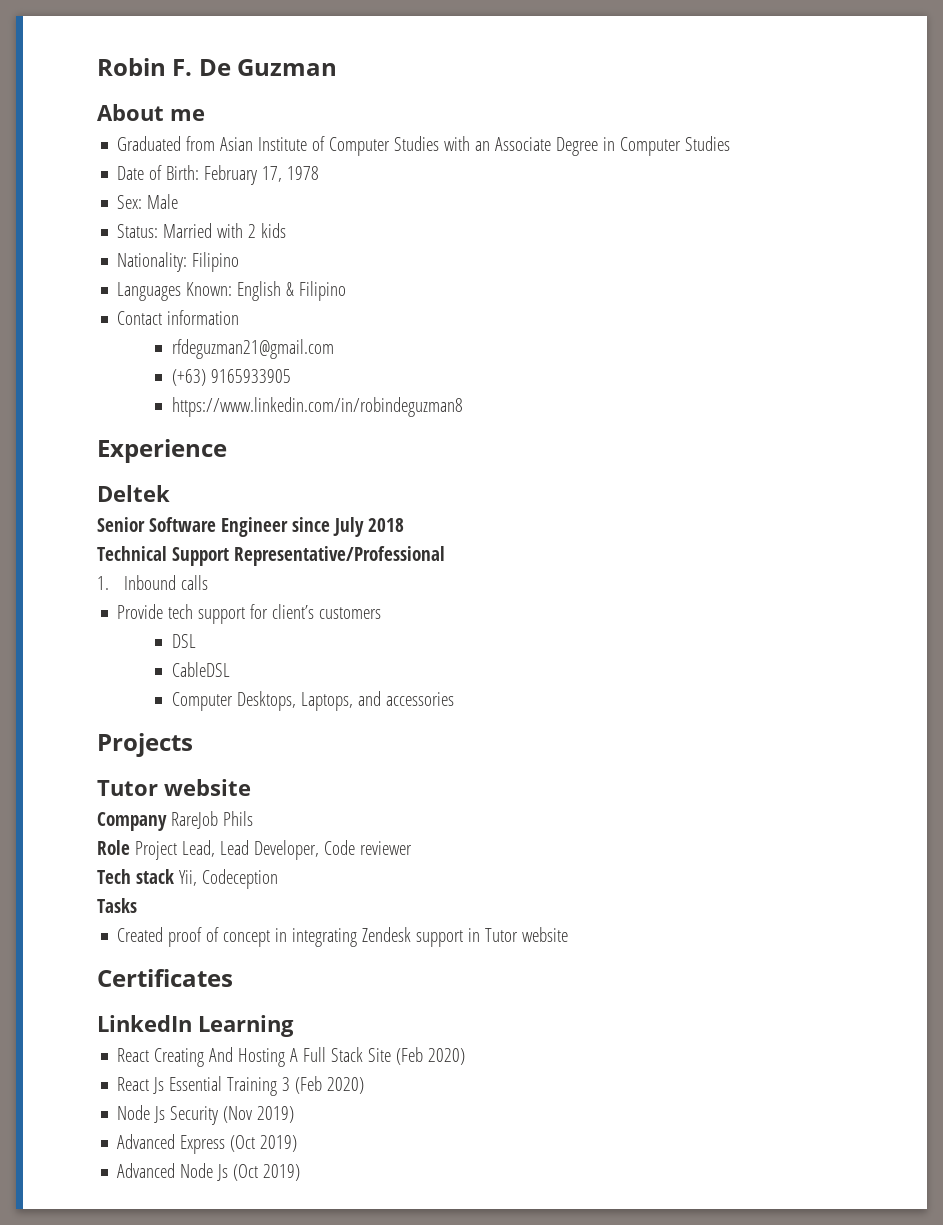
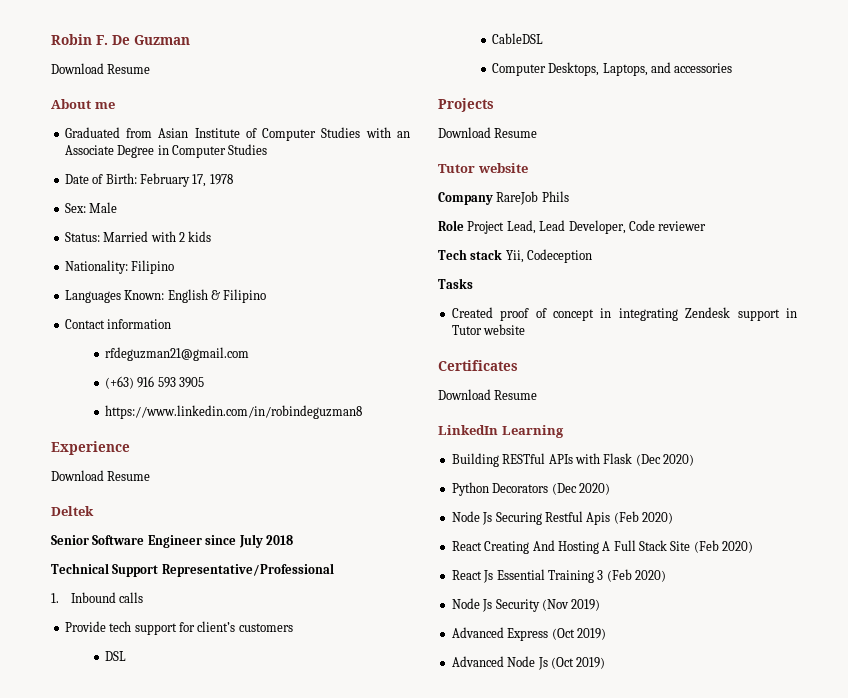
  Robin F. De Guzman
+ Download Resume
- (+63) 9165933905
+ (+63) 916 593 3905
  Experience
+ Download Resume
  Projects
+ Download Resume
  Certificates
+ Download Resume
+ Building RESTful APIs with Flask (Dec 2020)
+ Python Decorators (Dec 2020)
+ Node Js Securing Restful Apis (Feb 2020)

